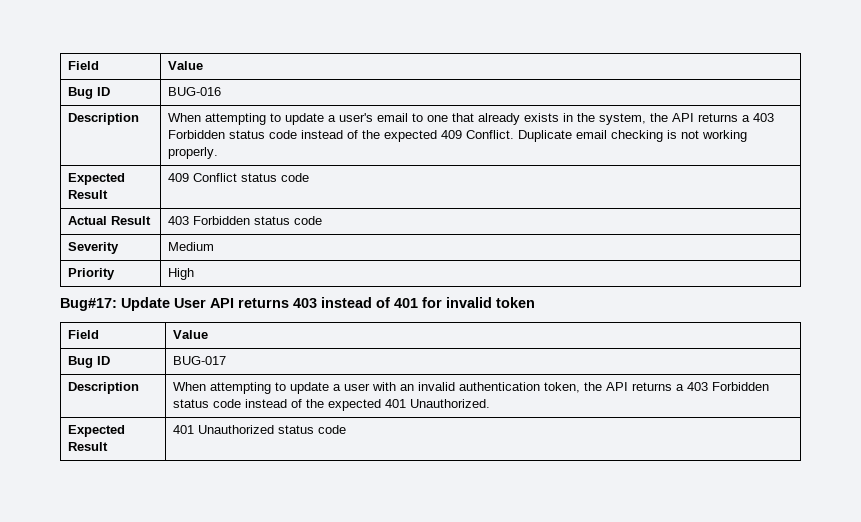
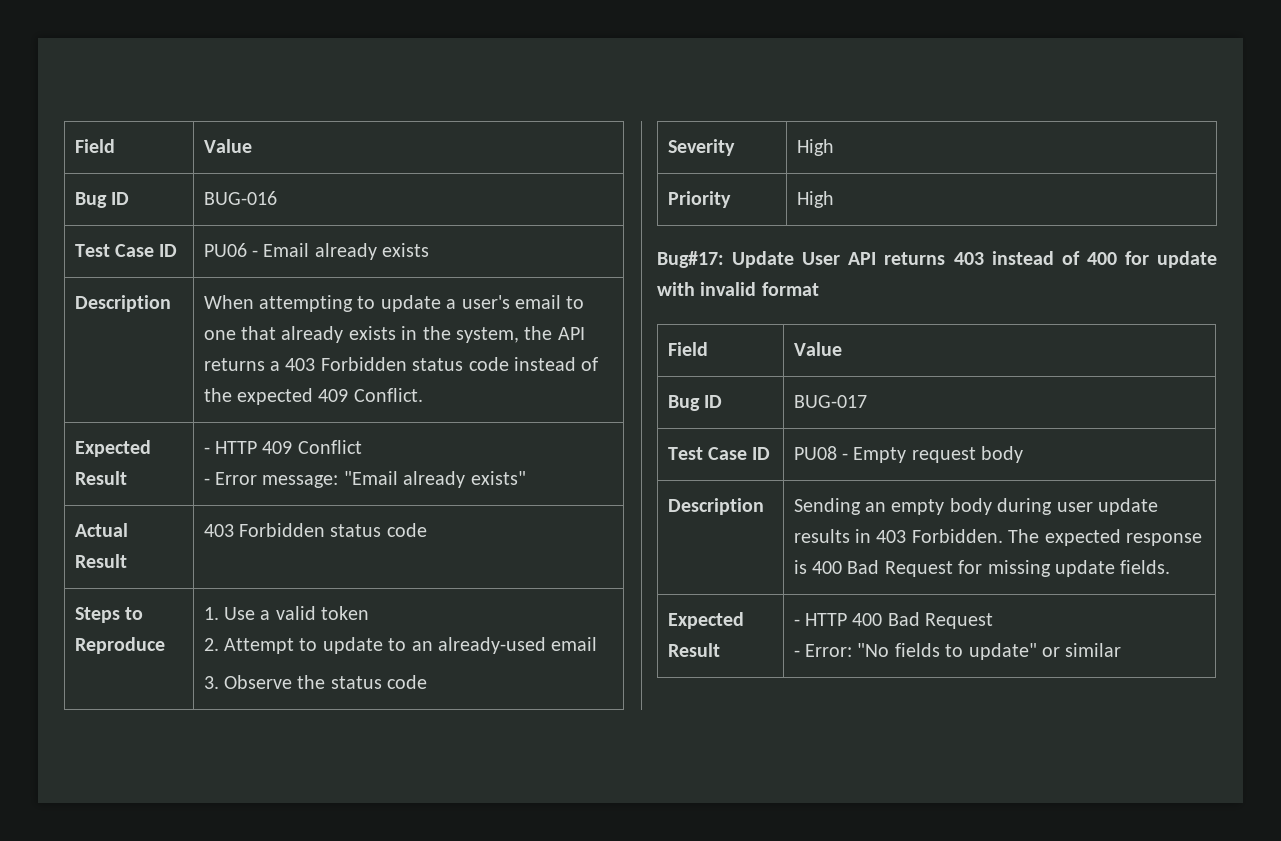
+ Test Case ID | PU06 - Email already exists
- Description | When attempting to update a user's email to one that already exists in the system, the API returns a 403 Forbidden status code instead of the expected 409 Conflict. Duplicate email checking is not working properly.
- Expected Result | 409 Conflict status code
+ Description | When attempting to update a user's email to one that already exists in the system, the API returns a 403 Forbidden status code instead of the expected 409 Conflict.
+ Expected Result | - HTTP 409 Conflict
+ - Error message: "Email already exists"
+ Steps to Reproduce | 1. Use a valid token
+ 2. Attempt to update to an already-used email
+ 3. Observe the status code
- Severity | Medium
+ Severity | High
- Bug#17: Update User API returns 403 instead of 401 for invalid token
+ Bug#17: Update User API returns 403 instead of 400 for update with invalid format
- Description | When attempting to update a user with an invalid authentication token, the API returns a 403 Forbidden status code instead of the expected 401 Unauthorized.
- Expected Result | 401 Unauthorized status code
+ Test Case ID | PU08 - Empty request body
+ Description | Sending an empty body during user update results in 403 Forbidden. The expected response is 400 Bad Request for missing update fields.
+ Expected Result | - HTTP 400 Bad Request
+ - Error: "No fields to update" or similar

